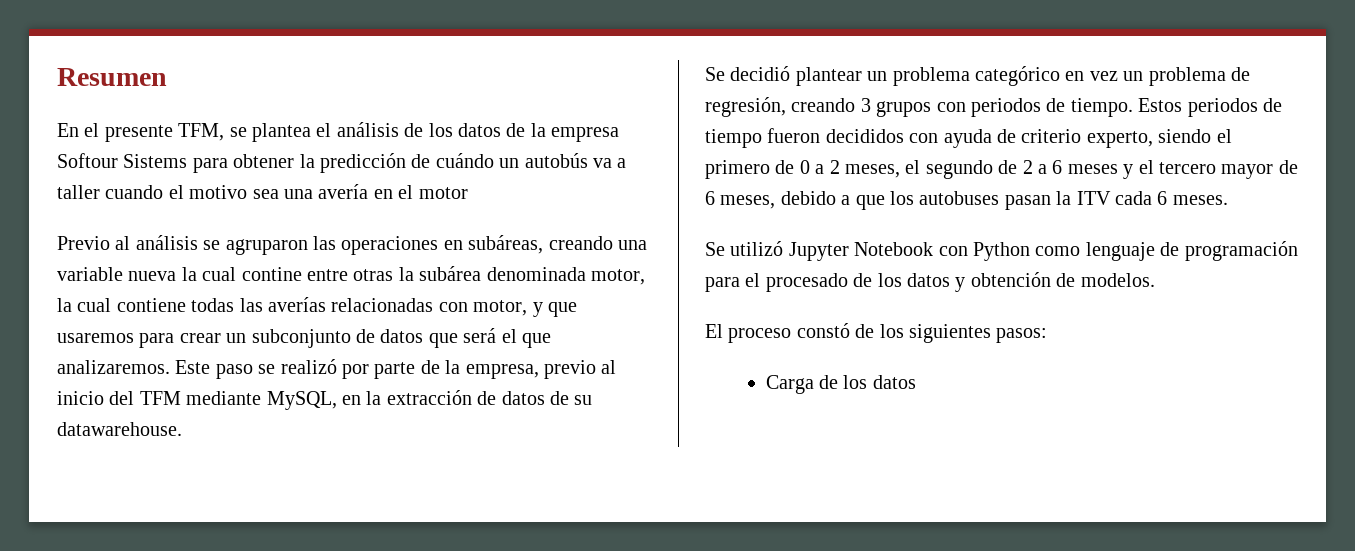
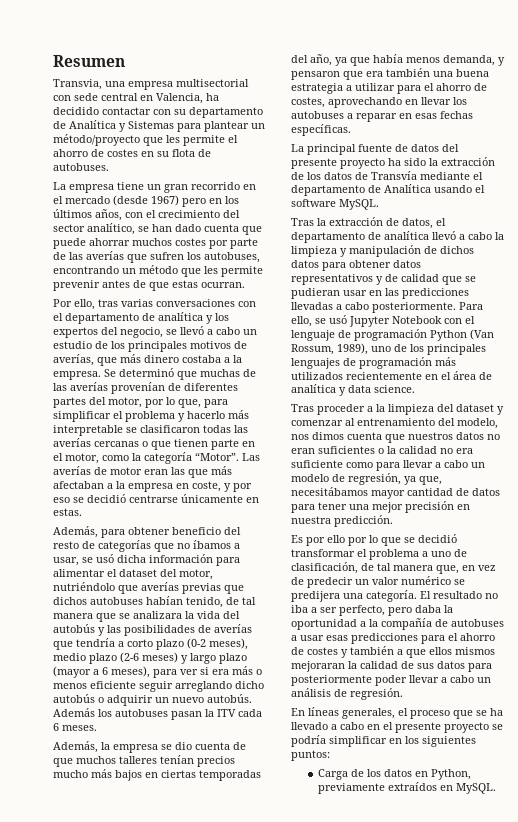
- En el presente TFM, se plantea el análisis de los datos de la empresa Softour Sistems para obtener la predicción de cuándo un autobús va a taller cuando el motivo sea una avería en el motor
- Previo al análisis se agruparon las operaciones en subáreas, creando una variable nueva la cual contine entre otras la subárea denominada motor, la cual contiene todas las averías relacionadas con motor, y que usaremos para crear un subconjunto de datos que será el que analizaremos. Este paso se realizó por parte de la empresa, previo al inicio del TFM mediante MySQL, en la extracción de datos de su datawarehouse.
- Se decidió plantear un problema categórico en vez un problema de regresión, creando 3 grupos con periodos de tiempo. Estos periodos de tiempo fueron decididos con ayuda de criterio experto, siendo el primero de 0 a 2 meses, el segundo de 2 a 6 meses y el tercero mayor de 6 meses, debido a que los autobuses pasan la ITV cada 6 meses.
+ Transvia, una empresa multisectorial con sede central en Valencia, ha decidido contactar con su departamento de Analítica y Sistemas para plantear un método/proyecto que les permite el ahorro de costes en su flota de autobuses.
+ La empresa tiene un gran recorrido en el mercado (desde 1967) pero en los últimos años, con el crecimiento del sector analítico, se han dado cuenta que puede ahorrar muchos costes por parte de las averías que sufren los autobuses, encontrando un método que les permite prevenir antes de que estas ocurran.
+ Por ello, tras varias conversaciones con el departamento de analítica y los expertos del negocio, se llevó a cabo un estudio de los principales motivos de averías, que más dinero costaba a la empresa. Se determinó que muchas de las averías provenían de diferentes partes del motor, por lo que, para simplificar el problema y hacerlo más interpretable se clasificaron todas las averías cercanas o que tienen parte en el motor, como la categoría “Motor”. Las averías de motor eran las que más afectaban a la empresa en coste, y por eso se decidió centrarse únicamente en estas.
+ Además, para obtener beneficio del resto de categorías que no íbamos a usar, se usó dicha información para alimentar el dataset del motor, nutriéndolo que averías previas que dichos autobuses habían tenido, de tal manera que se analizara la vida del autobús y las posibilidades de averías que tendría a corto plazo (0-2 meses), medio plazo (2-6 meses) y largo plazo (mayor a 6 meses), para ver si era más o menos eficiente seguir arreglando dicho autobús o adquirir un nuevo autobús. Además los autobuses pasan la ITV cada 6 meses.
- Se utilizó Jupyter Notebook con Python como lenguaje de programación para el procesado de los datos y obtención de modelos.
- El proceso constó de los siguientes pasos:
+ Además, la empresa se dio cuenta de que muchos talleres tenían precios mucho más bajos en ciertas temporadas del año, ya que había menos demanda, y pensaron que era también una buena estrategia a utilizar para el ahorro de costes, aprovechando en llevar los autobuses a reparar en esas fechas específicas.
+ La principal fuente de datos del presente proyecto ha sido la extracción de los datos de Transvía mediante el departamento de Analítica usando el software MySQL.
+ Tras la extracción de datos, el departamento de analítica llevó a cabo la limpieza y manipulación de dichos datos para obtener datos representativos y de calidad que se pudieran usar en las predicciones llevadas a cabo posteriormente. Para ello, se usó Jupyter Notebook con el lenguaje de programación Python (Van Rossum, 1989), uno de los principales lenguajes de programación más utilizados recientemente en el área de analítica y data science.
+ Tras proceder a la limpieza del dataset y comenzar al entrenamiento del modelo, nos dimos cuenta que nuestros datos no eran suficientes o la calidad no era suficiente como para llevar a cabo un modelo de regresión, ya que, necesitábamos mayor cantidad de datos para tener una mejor precisión en nuestra predicción.
+ Es por ello por lo que se decidió transformar el problema a uno de clasificación, de tal manera que, en vez de predecir un valor numérico se predijera una categoría. El resultado no iba a ser perfecto, pero daba la oportunidad a la compañía de autobuses a usar esas predicciones para el ahorro de costes y también a que ellos mismos mejoraran la calidad de sus datos para posteriormente poder llevar a cabo un análisis de regresión.
+ En líneas generales, el proceso que se ha llevado a cabo en el presente proyecto se podría simplificar en los siguientes puntos:
- Carga de los datos
+ Carga de los datos en Python, previamente extraídos en MySQL.

